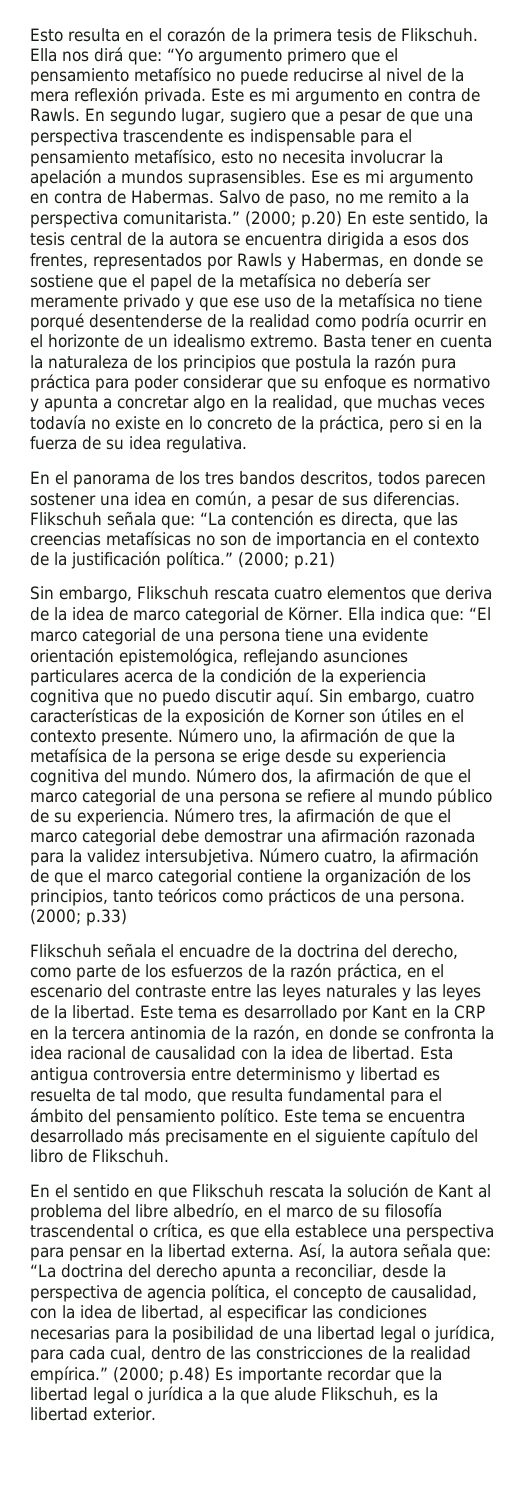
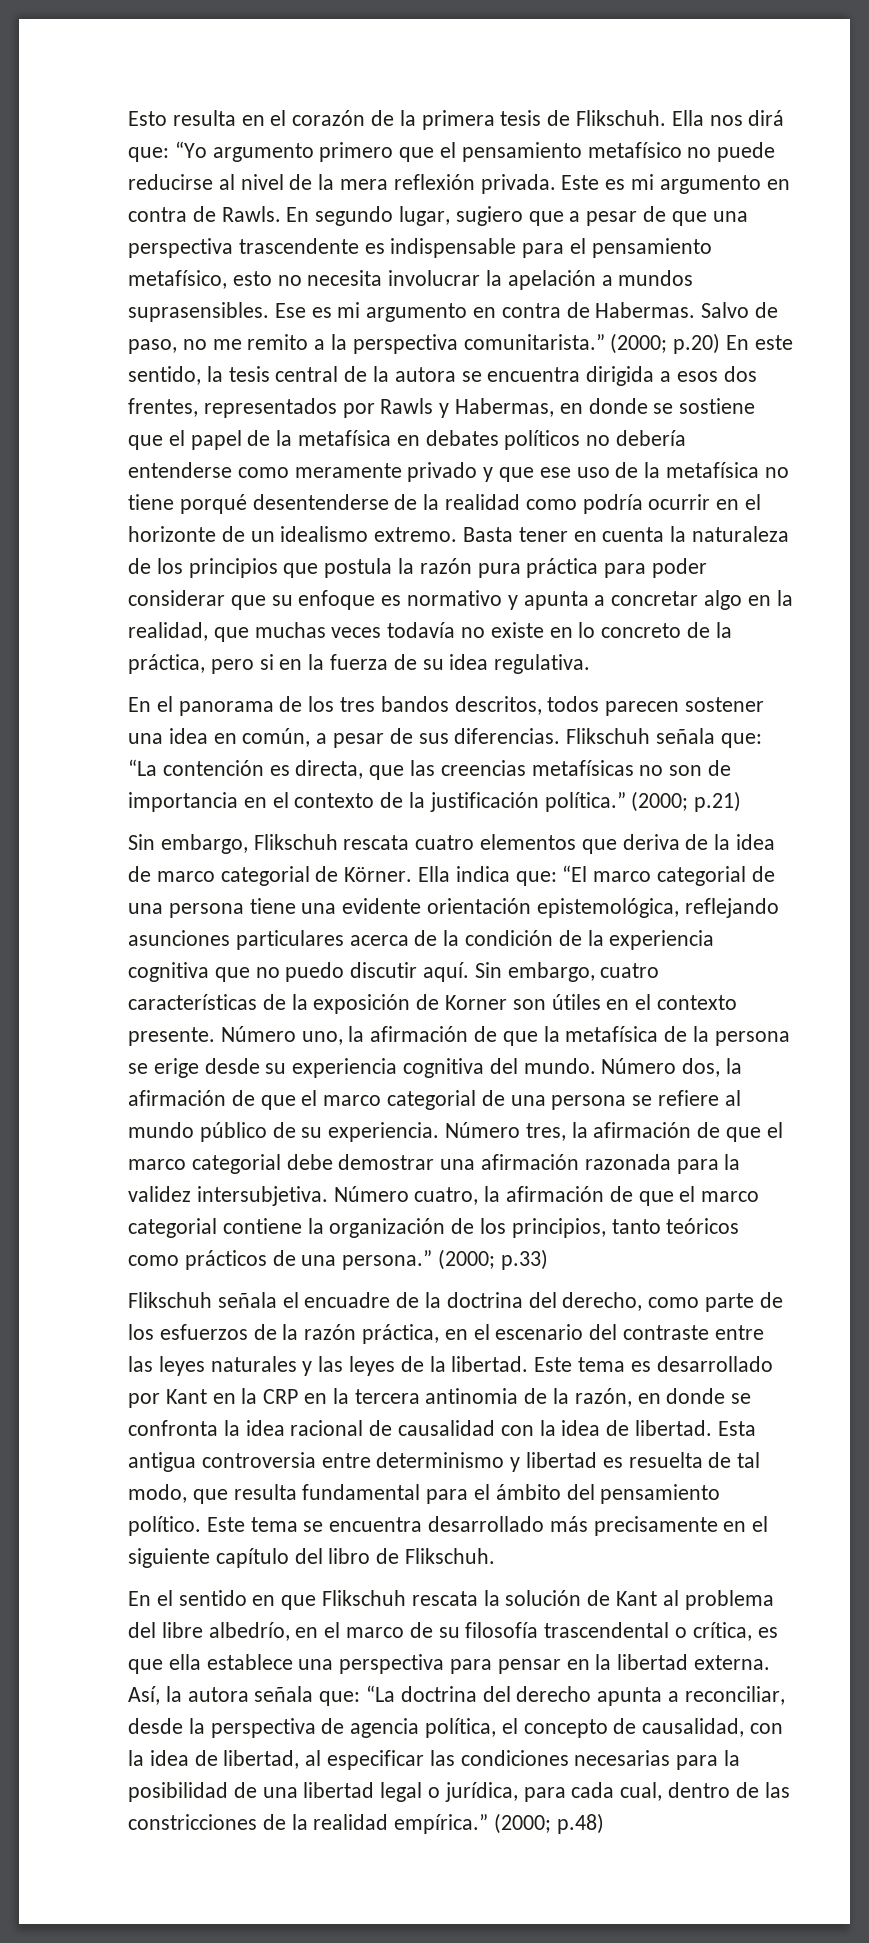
- (2000; p.20) En este sentido, la tesis central de la autora se encuentra dirigida a esos dos frentes, representados por Rawls y Habermas, en donde se sostiene que el papel de la metafísica no debería ser meramente privado y que ese uso de la metafísica no tiene porqué desentenderse de la realidad como podría ocurrir en el horizonte de un idealismo extremo.
+ (2000; p.20) En este sentido, la tesis central de la autora se encuentra dirigida a esos dos frentes, representados por Rawls y Habermas, en donde se sostiene que el papel de la metafísica en debates políticos no debería entenderse como meramente privado y que ese uso de la metafísica no tiene porqué desentenderse de la realidad como podría ocurrir en el horizonte de un idealismo extremo.
- Número cuatro, la afirmación de que el marco categorial contiene la organización de los principios, tanto teóricos como prácticos de una persona.
+ Número cuatro, la afirmación de que el marco categorial contiene la organización de los principios, tanto teóricos como prácticos de una persona.”
- (2000; p.48) Es importante recordar que la libertad legal o jurídica a la que alude Flikschuh, es la libertad exterior.
+ (2000; p.48)

